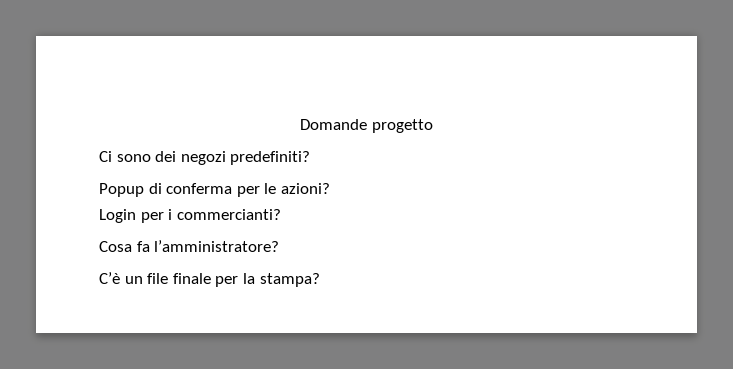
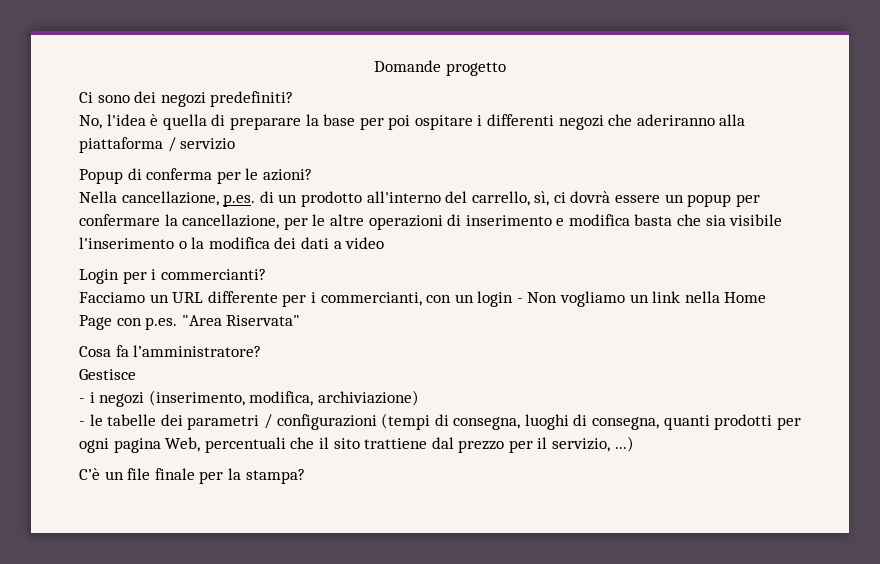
+ No, l'idea è quella di preparare la base per poi ospitare i differenti negozi che aderiranno alla piattaforma / servizio
+ Nella cancellazione, p.es. di un prodotto all'interno del carrello, sì, ci dovrà essere un popup per confermare la cancellazione, per le altre operazioni di inserimento e modifica basta che sia visibile l'inserimento o la modifica dei dati a video
  Login per i commercianti?
+ Facciamo un URL differente per i commercianti, con un login - Non vogliamo un link nella Home Page con p.es. "Area Riservata"
  Cosa fa l’amministratore?
+ Gestisce
+ - i negozi (inserimento, modifica, archiviazione)
+ - le tabelle dei parametri / configurazioni (tempi di consegna, luoghi di consegna, quanti prodotti per ogni pagina Web, percentuali che il sito trattiene dal prezzo per il servizio, ...)

